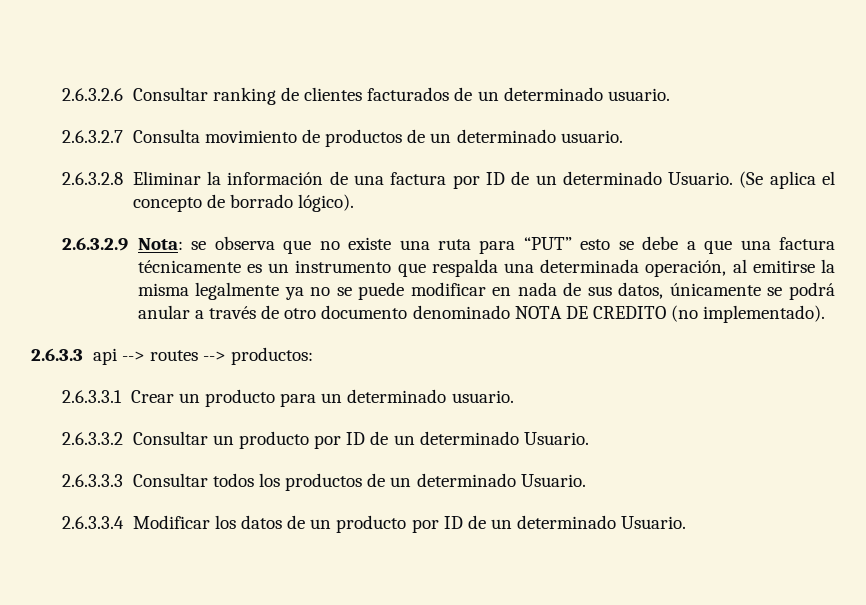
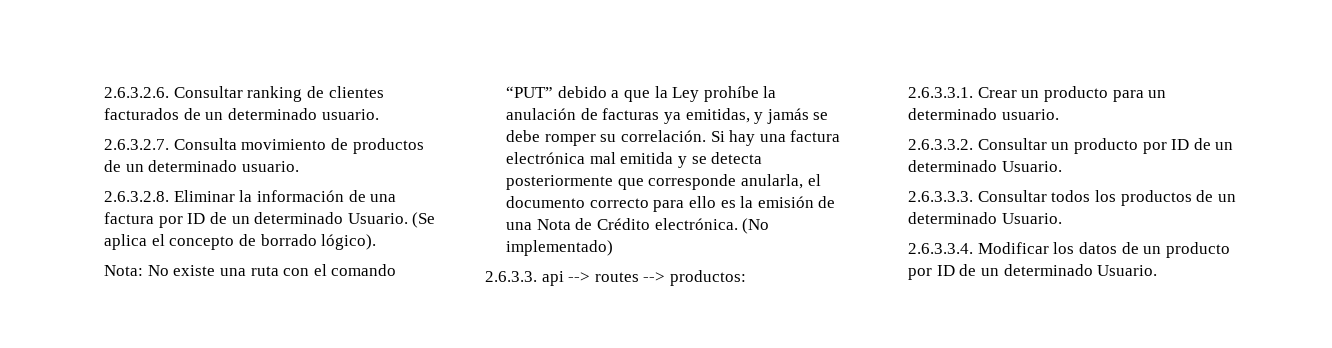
- 2.6.3.2.6 Consultar ranking de clientes facturados de un determinado usuario.
+ 2.6.3.2.6. Consultar ranking de clientes facturados de un determinado usuario.
- 2.6.3.2.7 Consulta movimiento de productos de un determinado usuario.
+ 2.6.3.2.7. Consulta movimiento de productos de un determinado usuario.
- 2.6.3.2.8 Eliminar la información de una factura por ID de un determinado Usuario.
+ 2.6.3.2.8. Eliminar la información de una factura por ID de un determinado Usuario.
- 2.6.3.2.9 Nota: se observa que no existe una ruta para “PUT” esto se debe a que una factura técnicamente es un instrumento que respalda una determinada operación, al emitirse la misma legalmente ya no se puede modificar en nada de sus datos, únicamente se podrá anular a través de otro documento denominado NOTA DE CREDITO (no implementado).
- 2.6.3.3 api --> routes --> productos:
+ Nota: No existe una ruta con el comando “PUT” debido a que la Ley prohíbe la anulación de facturas ya emitidas, y jamás se debe romper su correlación. Si hay una factura electrónica mal emitida y se detecta posteriormente que corresponde anularla, el documento correcto para ello es la emisión de una Nota de Crédito electrónica. (No implementado)
+ 2.6.3.3. api --> routes --> productos:
- 2.6.3.3.1 Crear un producto para un determinado usuario.
+ 2.6.3.3.1. Crear un producto para un determinado usuario.
- 2.6.3.3.2 Consultar un producto por ID de un determinado Usuario.
+ 2.6.3.3.2. Consultar un producto por ID de un determinado Usuario.
- 2.6.3.3.3 Consultar todos los productos de un determinado Usuario.
+ 2.6.3.3.3. Consultar todos los productos de un determinado Usuario.
- 2.6.3.3.4 Modificar los datos de un producto por ID de un determinado Usuario.
+ 2.6.3.3.4. Modificar los datos de un producto por ID de un determinado Usuario.

